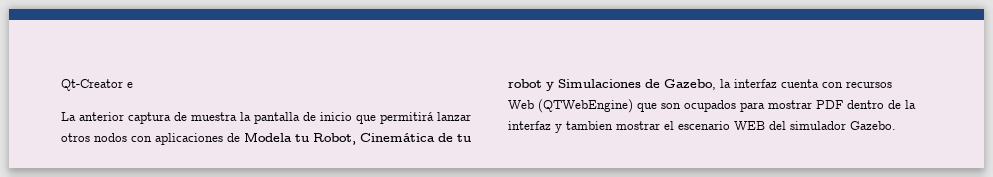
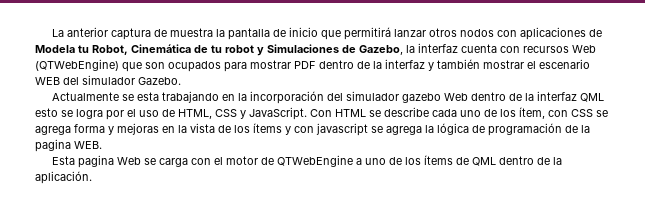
- Qt-Creator e
- La anterior captura de muestra la pantalla de inicio que permitirá lanzar otros nodos con aplicaciones de Modela tu Robot, Cinemática de tu robot y Simulaciones de Gazebo, la interfaz cuenta con recursos Web (QTWebEngine) que son ocupados para mostrar PDF dentro de la interfaz y tambien mostrar el escenario WEB del simulador Gazebo.
+ La anterior captura de muestra la pantalla de inicio que permitirá lanzar otros nodos con aplicaciones de Modela tu Robot, Cinemática de tu robot y Simulaciones de Gazebo, la interfaz cuenta con recursos Web (QTWebEngine) que son ocupados para mostrar PDF dentro de la interfaz y también mostrar el escenario WEB del simulador Gazebo.
+ Actualmente se esta trabajando en la incorporación del simulador gazebo Web dentro de la interfaz QML esto se logra por el uso de HTML, CSS y JavaScript. Con HTML se describe cada uno de los ítem, con CSS se agrega forma y mejoras en la vista de los ítems y con javascript se agrega la lógica de programación de la pagina WEB.
+ Esta pagina Web se carga con el motor de QTWebEngine a uno de los ítems de QML dentro de la aplicación.

